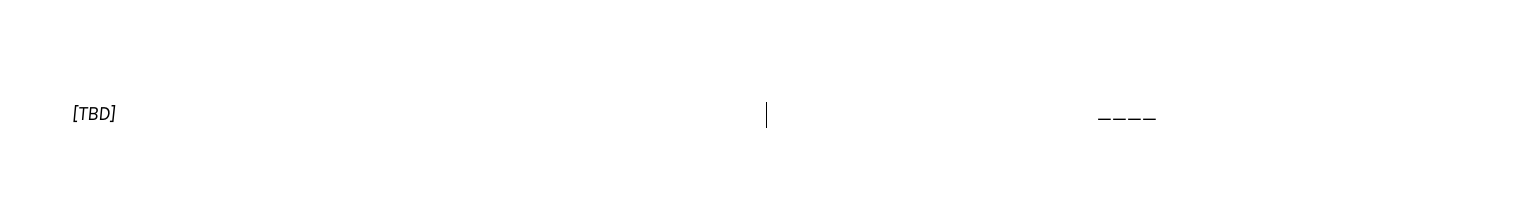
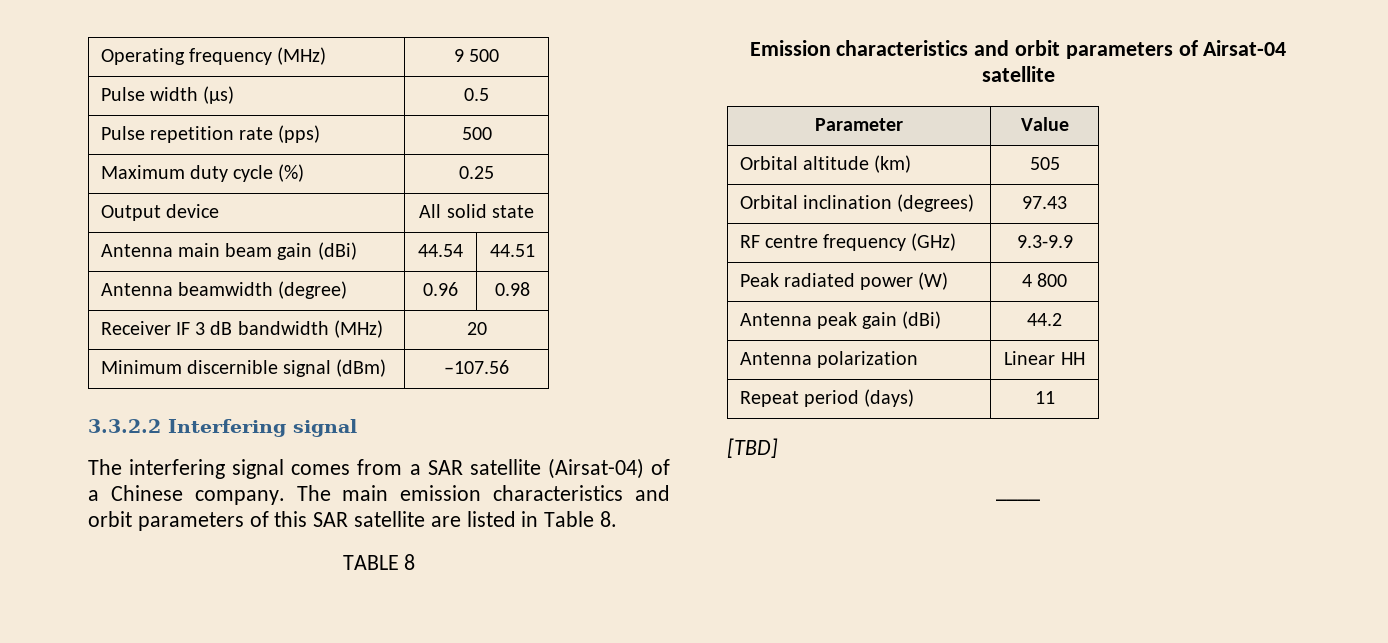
+ Operating frequency (MHz) | 9 500
+ Pulse width (μs) | 0.5
+ Pulse repetition rate (pps) | 500
+ Maximum duty cycle (%) | 0.25
+ Output device | All solid state
+ Antenna main beam gain (dBi) | 44.54 | 44.51
+ Antenna beamwidth (degree) | 0.96 | 0.98
+ Receiver IF 3 dB bandwidth (MHz) | 20
+ Minimum discernible signal (dBm) | ‒107.56
+ 3.3.2.2 Interfering signal
+ The interfering signal comes from a SAR satellite (Airsat-04) of a Chinese company. The main emission characteristics and orbit parameters of this SAR satellite are listed in Table 8.
+ TABLE 8
+ Emission characteristics and orbit parameters of Airsat-04 satellite
+ Parameter | Value
+ Orbital altitude (km) | 505
+ Orbital inclination (degrees) | 97.43
+ RF centre frequency (GHz) | 9.3-9.9
+ Peak radiated power (W) | 4 800
+ Antenna peak gain (dBi) | 44.2
+ Antenna polarization | Linear HH
+ Repeat period (days) | 11

